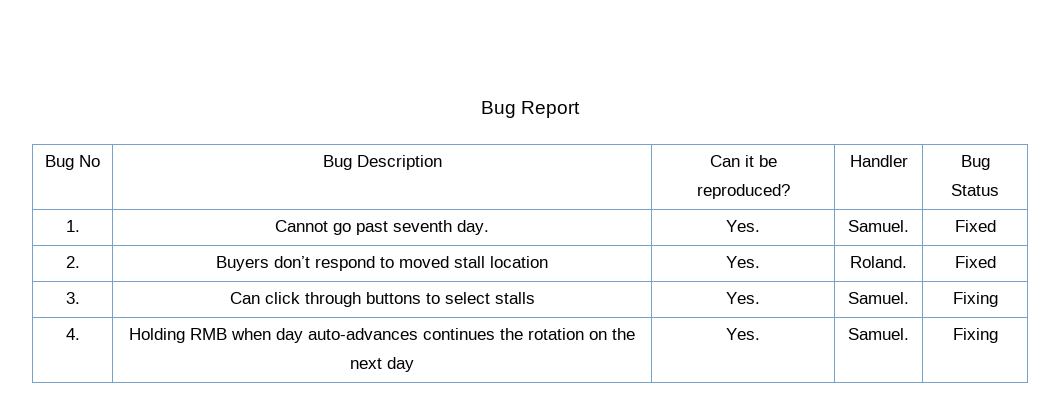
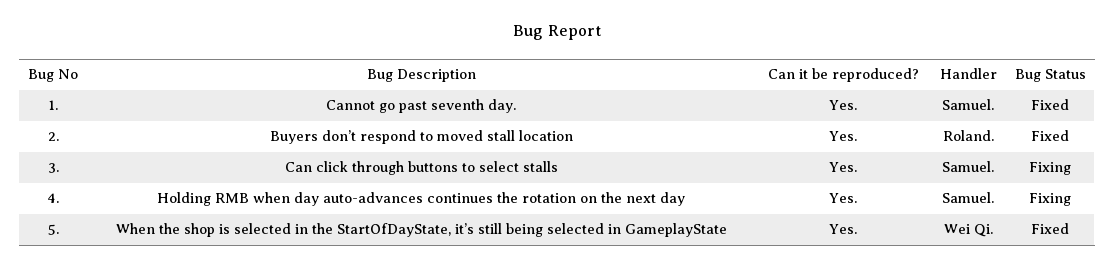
+ 5. | When the shop is selected in the StartOfDayState, it’s still being selected in GameplayState | Yes. | Wei Qi. | Fixed

